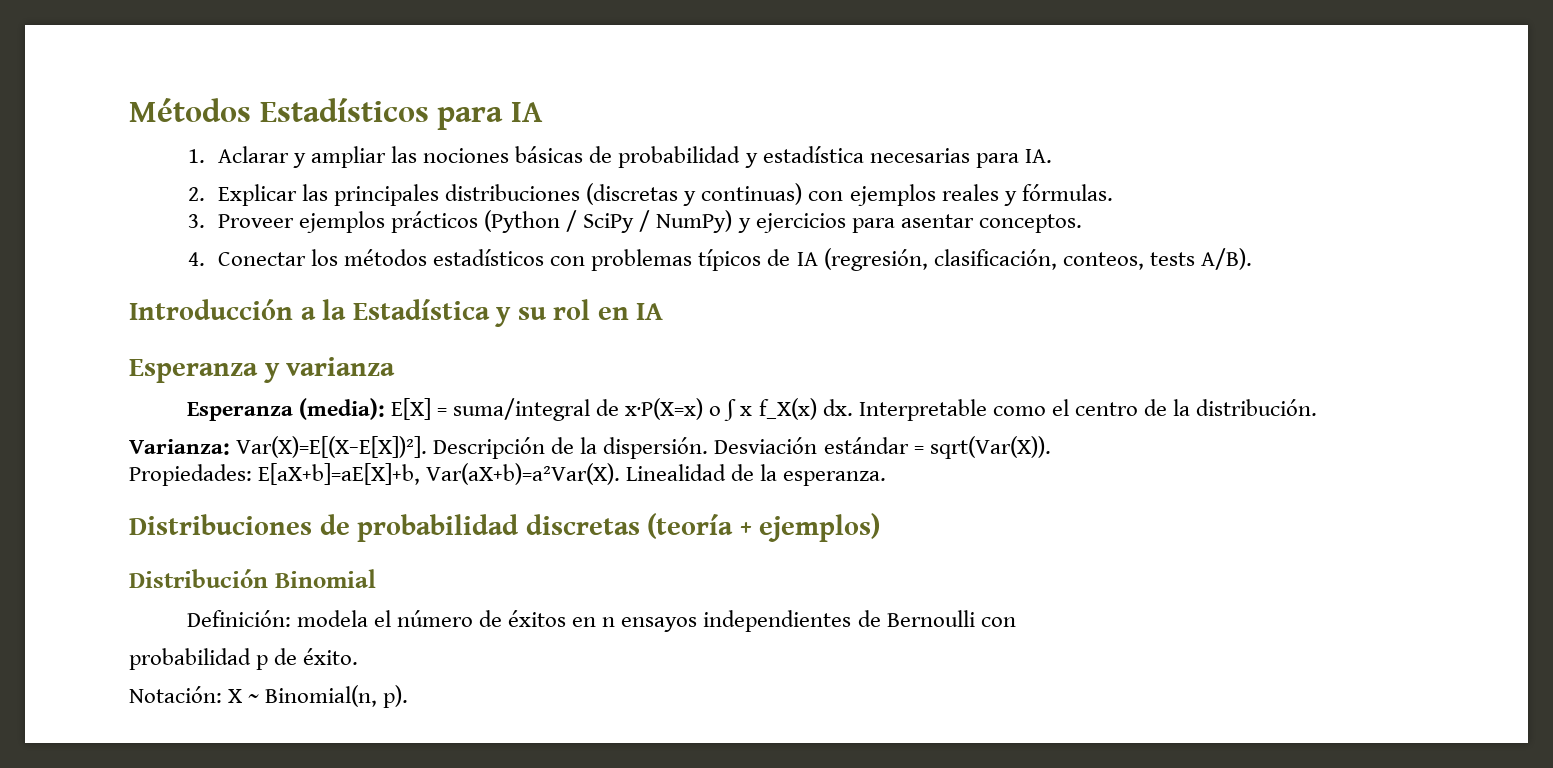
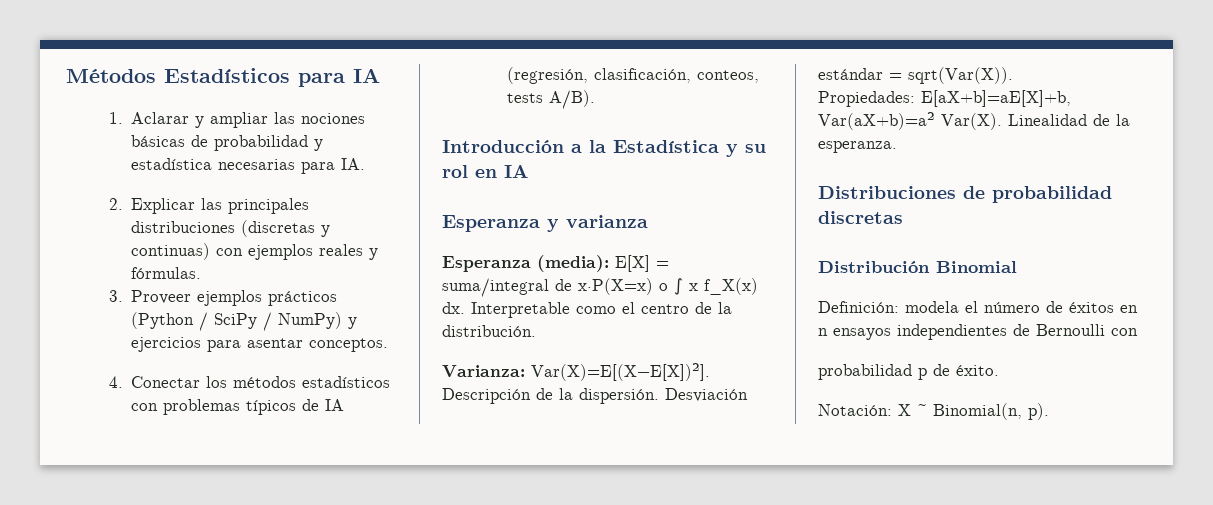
- Propiedades: E[aX+b]=aE[X]+b, Var(aX+b)=a²Var(X).
+ Propiedades: E[aX+b]=aE[X]+b, Var(aX+b)=a² Var(X).
- Distribuciones de probabilidad discretas (teoría + ejemplos)
+ Distribuciones de probabilidad discretas

